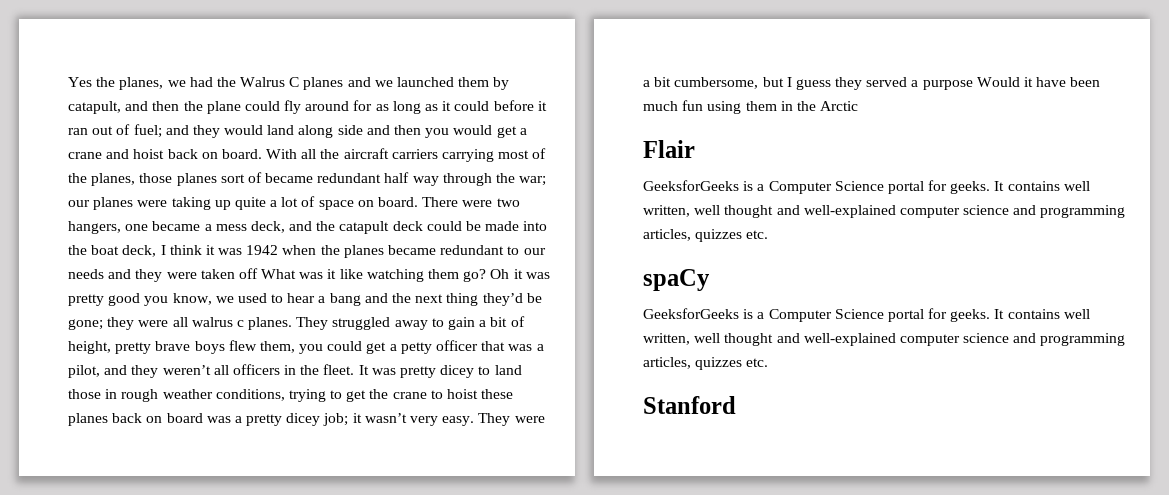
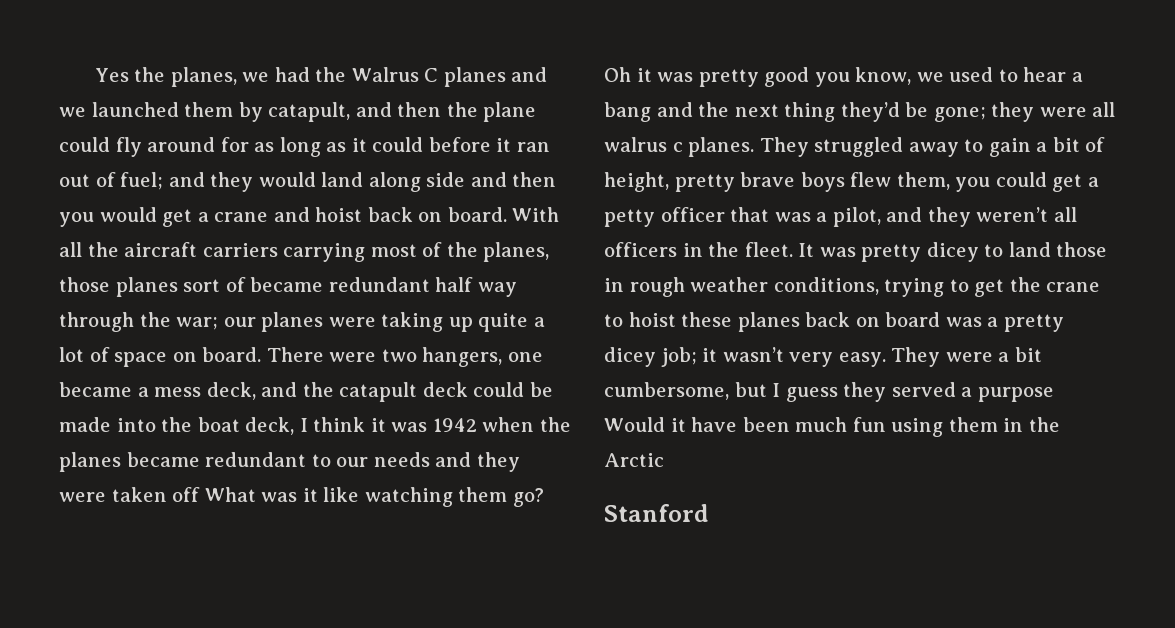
- Flair
- GeeksforGeeks is a Computer Science portal for geeks. It contains well written, well thought and well-explained computer science and programming articles, quizzes etc.
- spaCy
- GeeksforGeeks is a Computer Science portal for geeks. It contains well written, well thought and well-explained computer science and programming articles, quizzes etc.

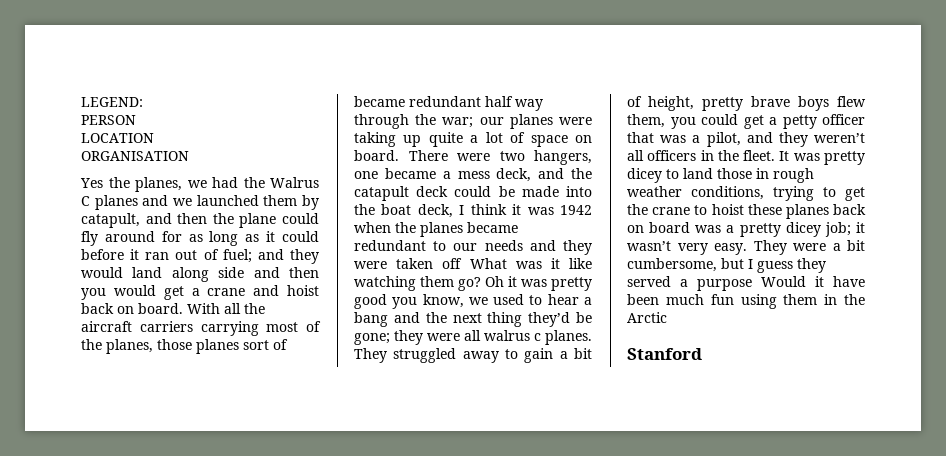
+ LEGEND:
+ PERSON
+ LOCATION
+ ORGANISATION

